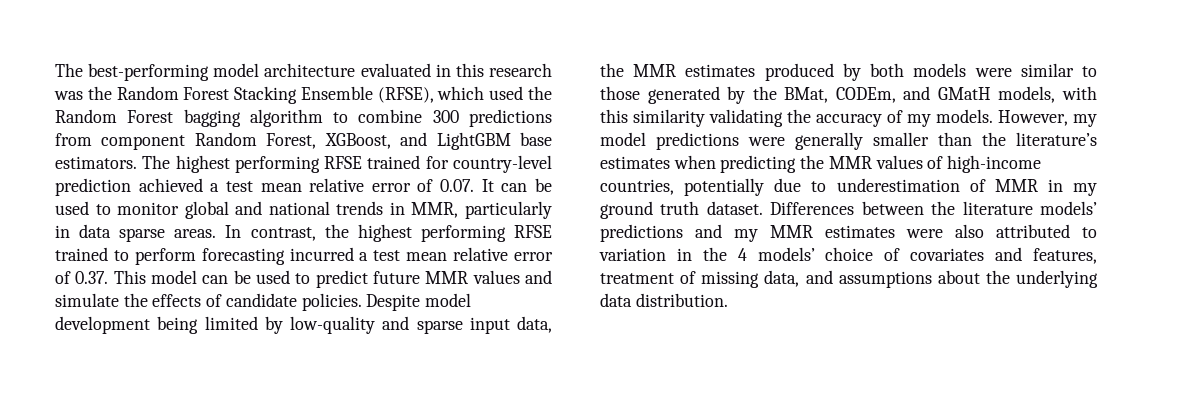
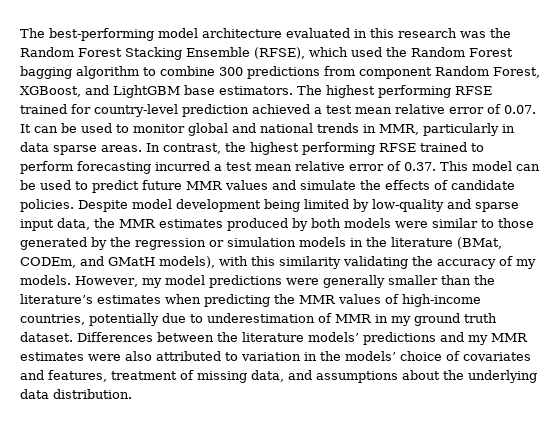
- Despite model development being limited by low-quality and sparse input data, the MMR estimates produced by both models were similar to those generated by the BMat, CODEm, and GMatH models, with this similarity validating the accuracy of my models.
+ Despite model development being limited by low-quality and sparse input data, the MMR estimates produced by both models were similar to those generated by the regression or simulation models in the literature (BMat, CODEm, and GMatH models), with this similarity validating the accuracy of my models.
- Differences between the literature models’ predictions and my MMR estimates were also attributed to variation in the 4 models’ choice of covariates and features, treatment of missing data, and assumptions about the underlying data distribution.
+ Differences between the literature models’ predictions and my MMR estimates were also attributed to variation in the models’ choice of covariates and features, treatment of missing data, and assumptions about the underlying data distribution.

